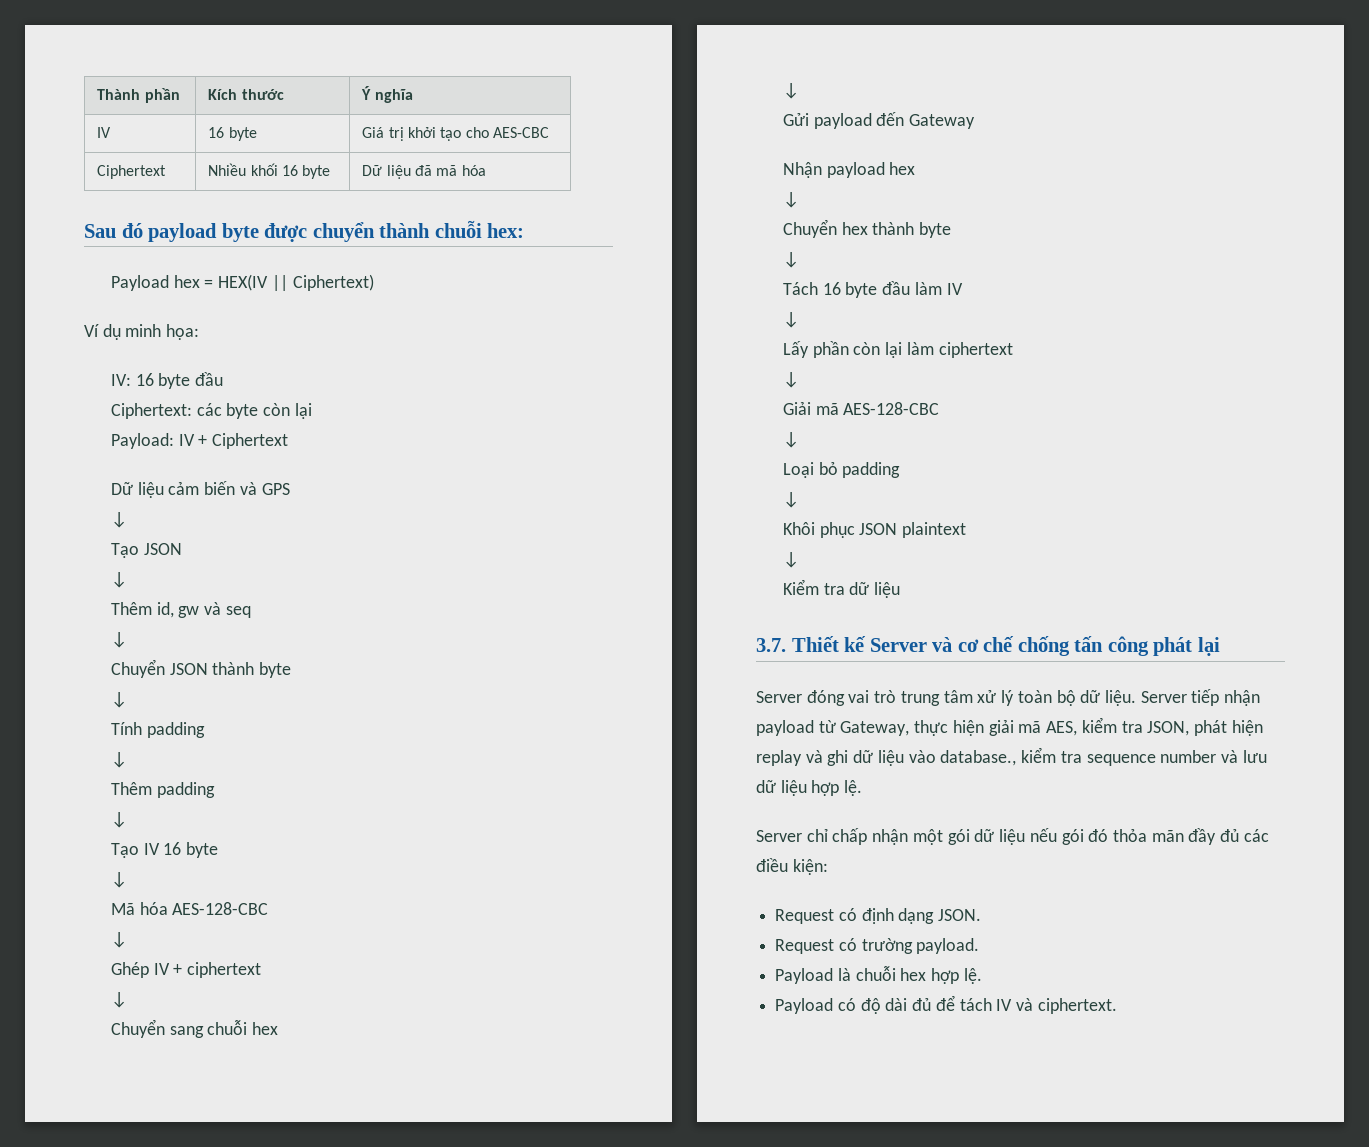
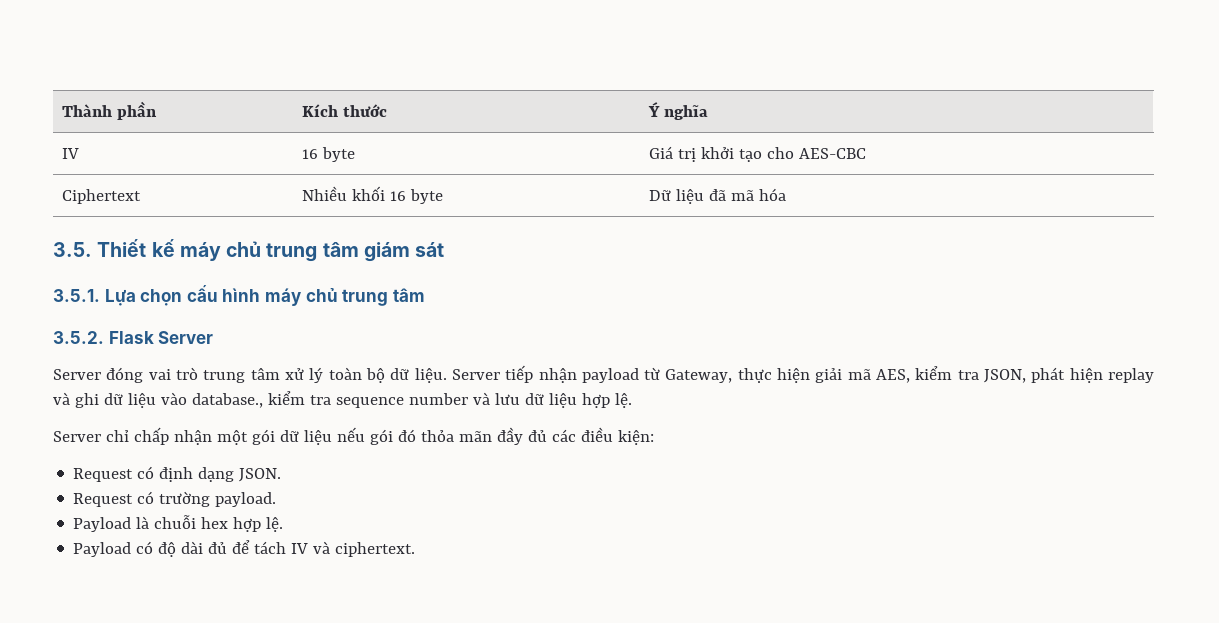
- Sau đó payload byte được chuyển thành chuỗi hex:
- Payload hex = HEX(IV || Ciphertext)
- Ví dụ minh họa:
- IV: 16 byte đầu
- Ciphertext: các byte còn lại
- Payload: IV + Ciphertext
- Dữ liệu cảm biến và GPS
- ↓
- Tạo JSON
- ↓
- Thêm id, gw và seq
- ↓
- Chuyển JSON thành byte
- ↓
- Tính padding
- ↓
- Thêm padding
- ↓
- Tạo IV 16 byte
- ↓
- Mã hóa AES-128-CBC
- ↓
- Ghép IV + ciphertext
- ↓
- Chuyển sang chuỗi hex
- ↓
- Gửi payload đến Gateway
- Nhận payload hex
- ↓
- Chuyển hex thành byte
- ↓
- Tách 16 byte đầu làm IV
- ↓
- Lấy phần còn lại làm ciphertext
- ↓
- Giải mã AES-128-CBC
- ↓
- Loại bỏ padding
- ↓
- Khôi phục JSON plaintext
- ↓
- Kiểm tra dữ liệu
- 3.7. Thiết kế Server và cơ chế chống tấn công phát lại
+ 3.5. Thiết kế máy chủ trung tâm giám sát
+ 3.5.1. Lựa chọn cấu hình máy chủ trung tâm
+ 3.5.2. Flask Server

